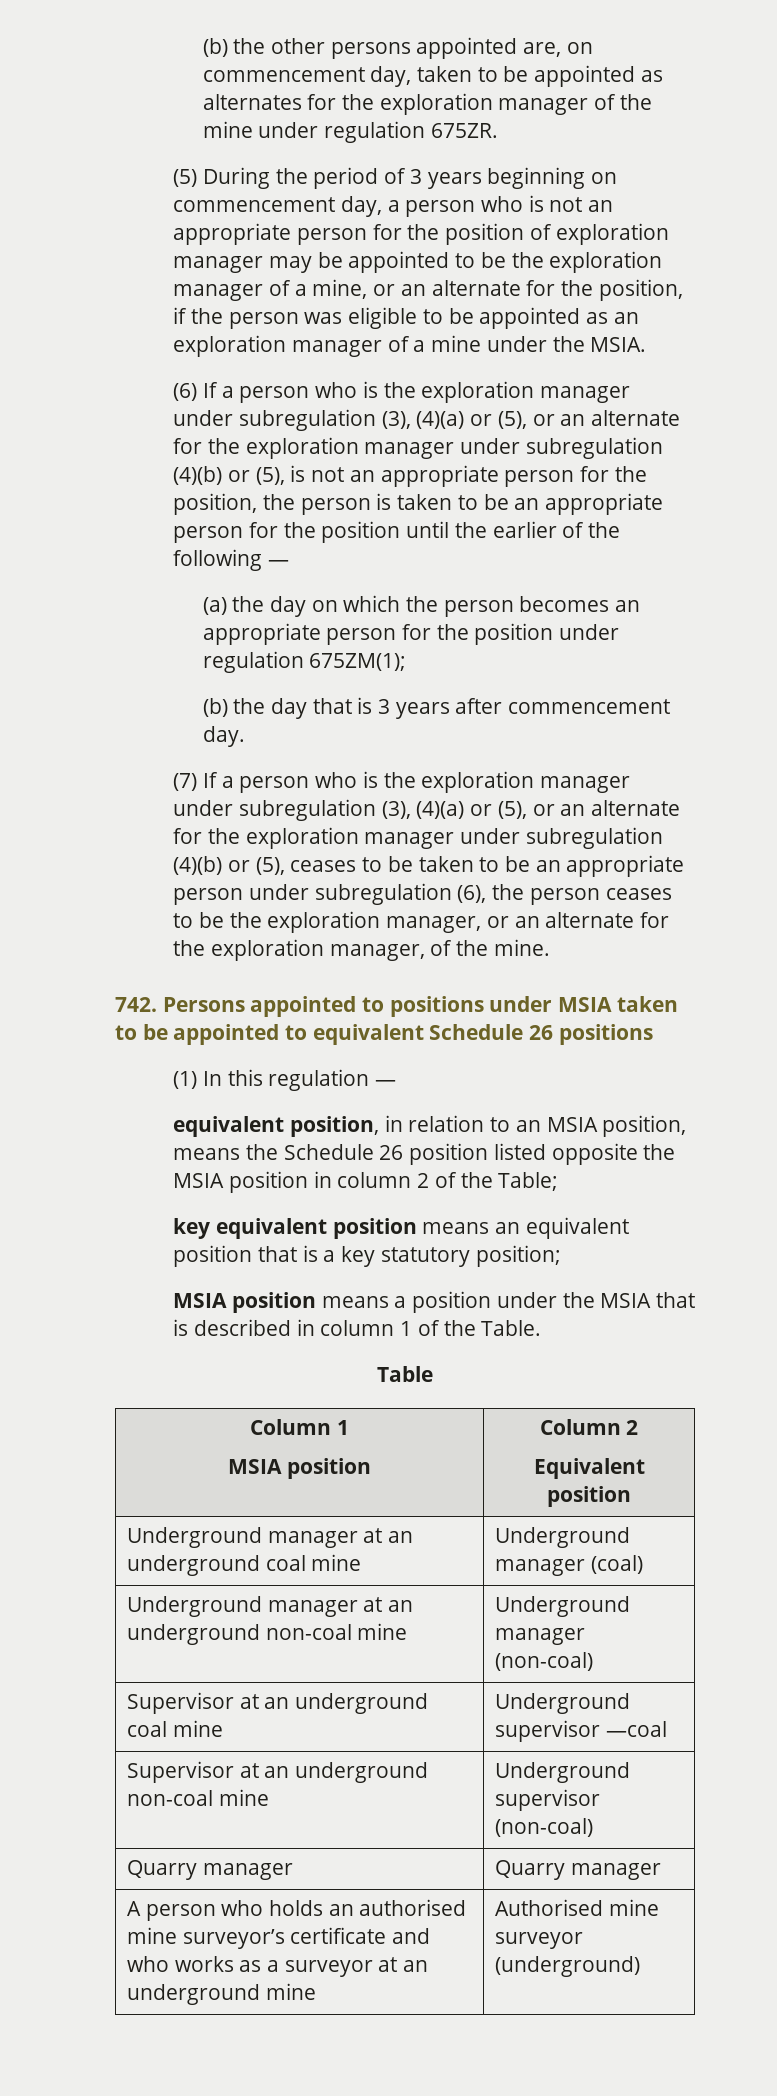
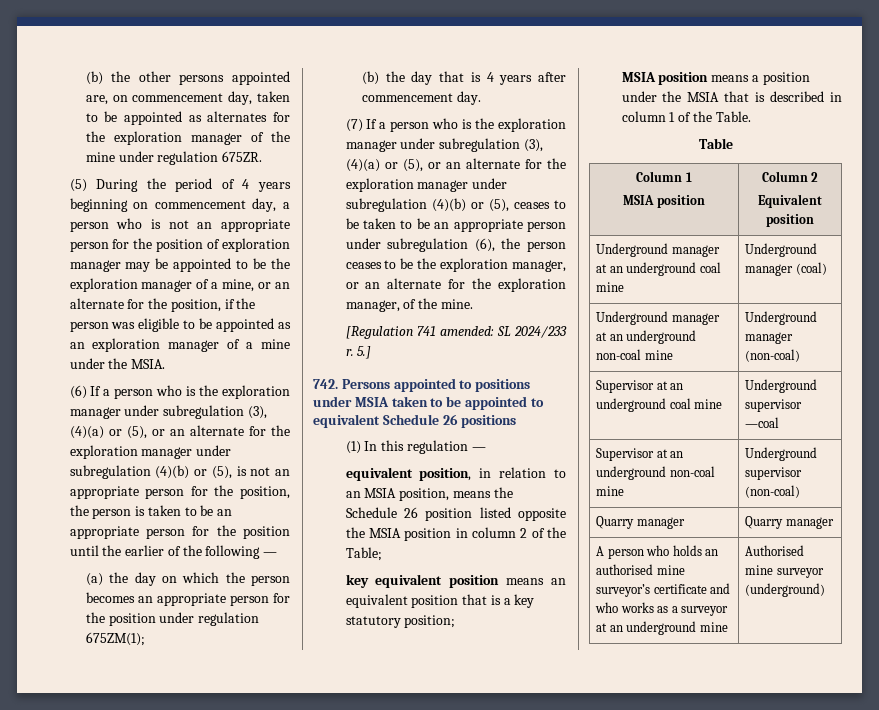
- (5) During the period of 3 years beginning on commencement day, a person who is not an appropriate person for the position of exploration manager may be appointed to be the exploration manager of a mine, or an alternate for the position, if the person was eligible to be appointed as an exploration manager of a mine under the MSIA.
+ (5) During the period of 4 years beginning on commencement day, a person who is not an appropriate person for the position of exploration manager may be appointed to be the exploration manager of a mine, or an alternate for the position, if the person was eligible to be appointed as an exploration manager of a mine under the MSIA.
- (b) the day that is 3 years after commencement day.
+ (b) the day that is 4 years after commencement day.
+ [Regulation 741 amended: SL 2024/233 r. 5.]

